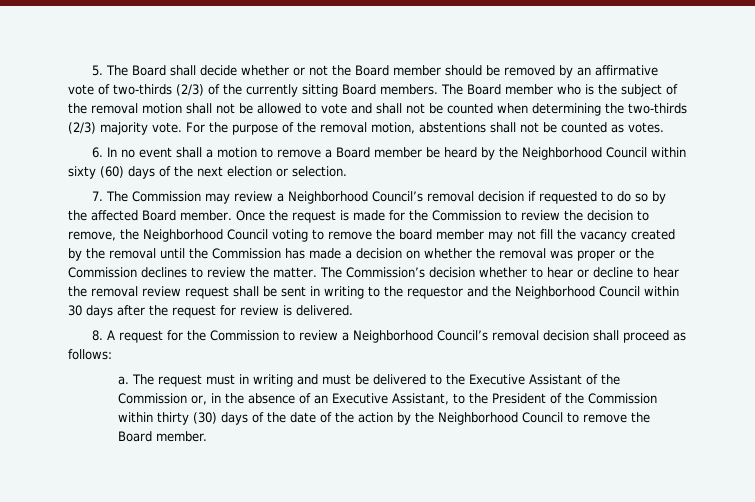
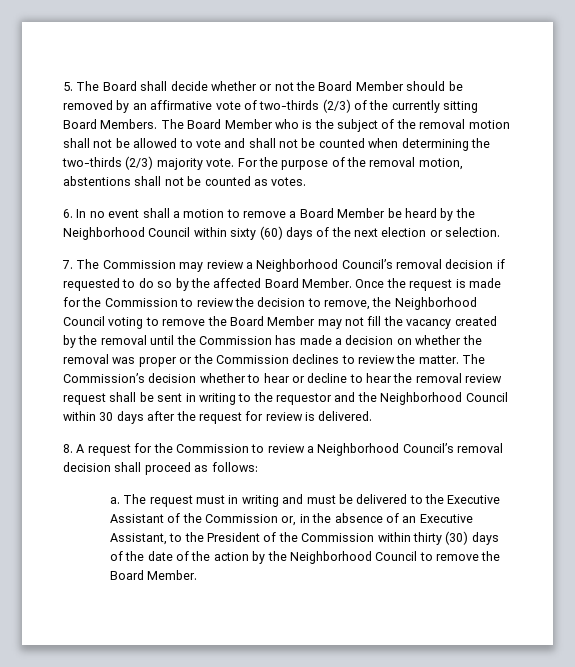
- 5. The Board shall decide whether or not the Board member should be removed by an affirmative vote of two-thirds (2/3) of the currently sitting Board members. The Board member who is the subject of the removal motion shall not be allowed to vote and shall not be counted when determining the two-thirds (2/3) majority vote.
+ 5. The Board shall decide whether or not the Board Member should be removed by an affirmative vote of two-thirds (2/3) of the currently sitting Board Members. The Board Member who is the subject of the removal motion shall not be allowed to vote and shall not be counted when determining the two-thirds (2/3) majority vote.
- 6. In no event shall a motion to remove a Board member be heard by the Neighborhood Council within sixty (60) days of the next election or selection.
+ 6. In no event shall a motion to remove a Board Member be heard by the Neighborhood Council within sixty (60) days of the next election or selection.
- 7. The Commission may review a Neighborhood Council’s removal decision if requested to do so by the affected Board member.
+ 7. The Commission may review a Neighborhood Council’s removal decision if requested to do so by the affected Board Member.
- Once the request is made for the Commission to review the decision to remove, the Neighborhood Council voting to remove the board member may not fill the vacancy created by the removal until the Commission has made a decision on whether the removal was proper or the Commission declines to review the matter.
+ Once the request is made for the Commission to review the decision to remove, the Neighborhood Council voting to remove the Board Member may not fill the vacancy created by the removal until the Commission has made a decision on whether the removal was proper or the Commission declines to review the matter.
- The request must in writing and must be delivered to the Executive Assistant of the Commission or, in the absence of an Executive Assistant, to the President of the Commission within thirty (30) days of the date of the action by the Neighborhood Council to remove the Board member.
+ The request must in writing and must be delivered to the Executive Assistant of the Commission or, in the absence of an Executive Assistant, to the President of the Commission within thirty (30) days of the date of the action by the Neighborhood Council to remove the Board Member.

